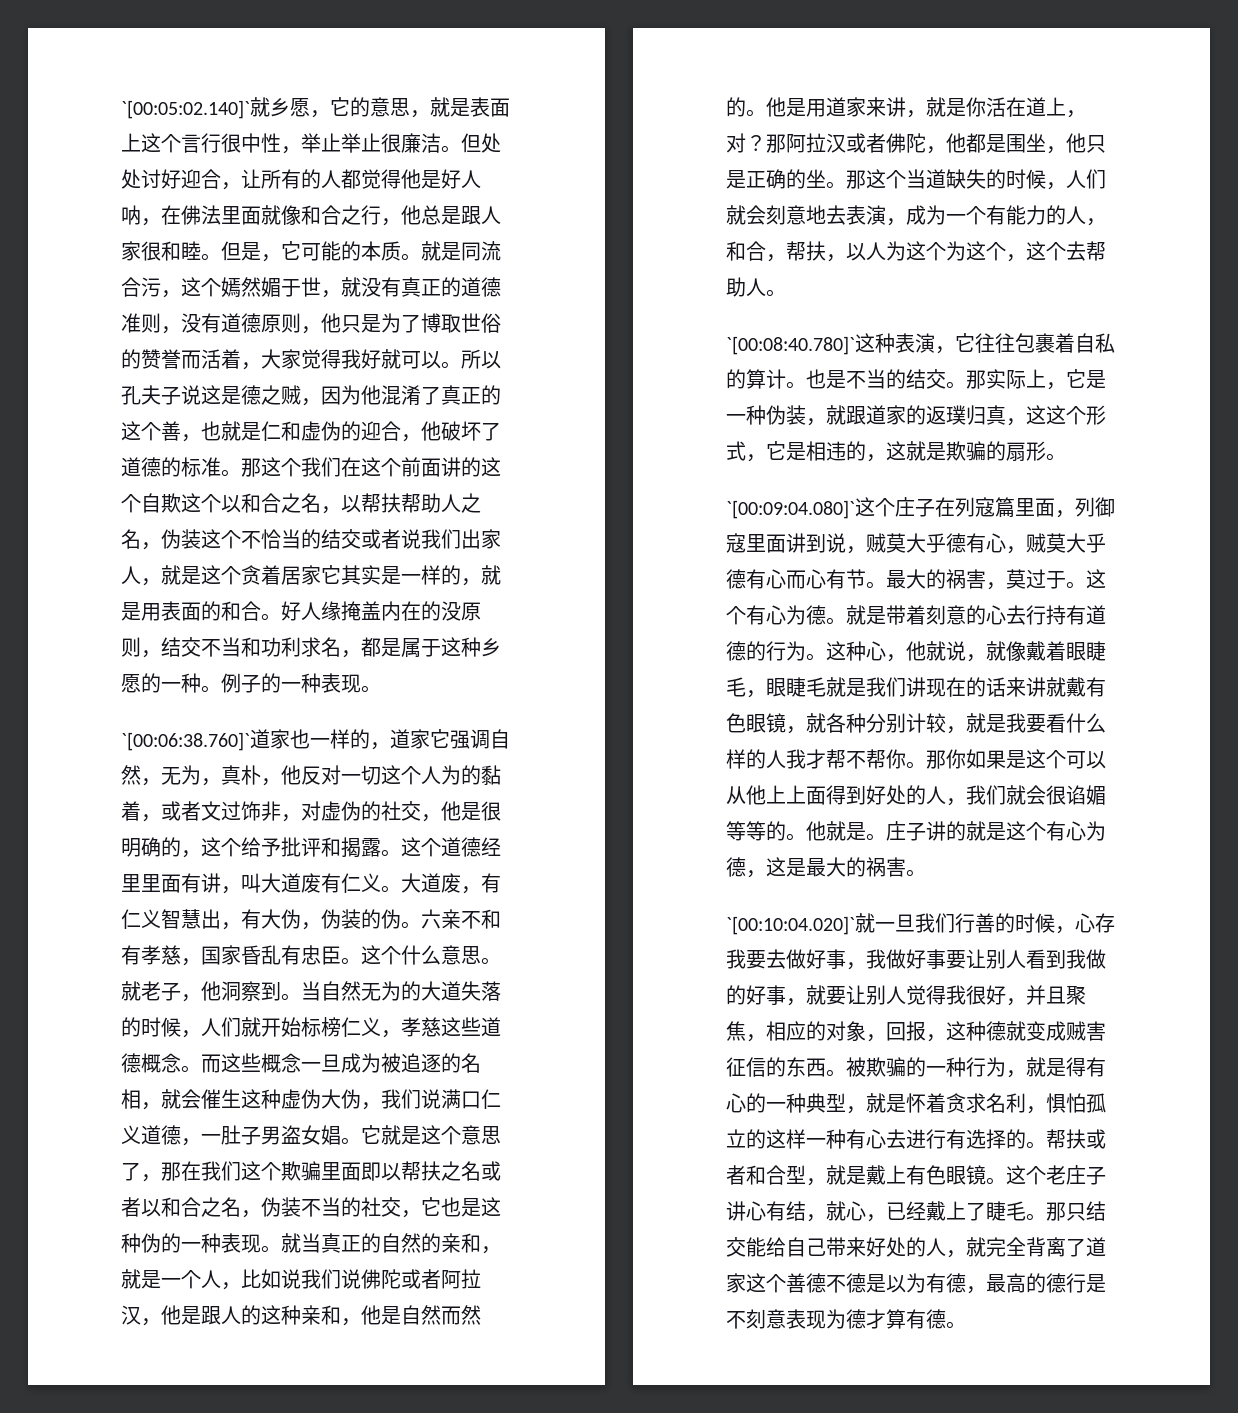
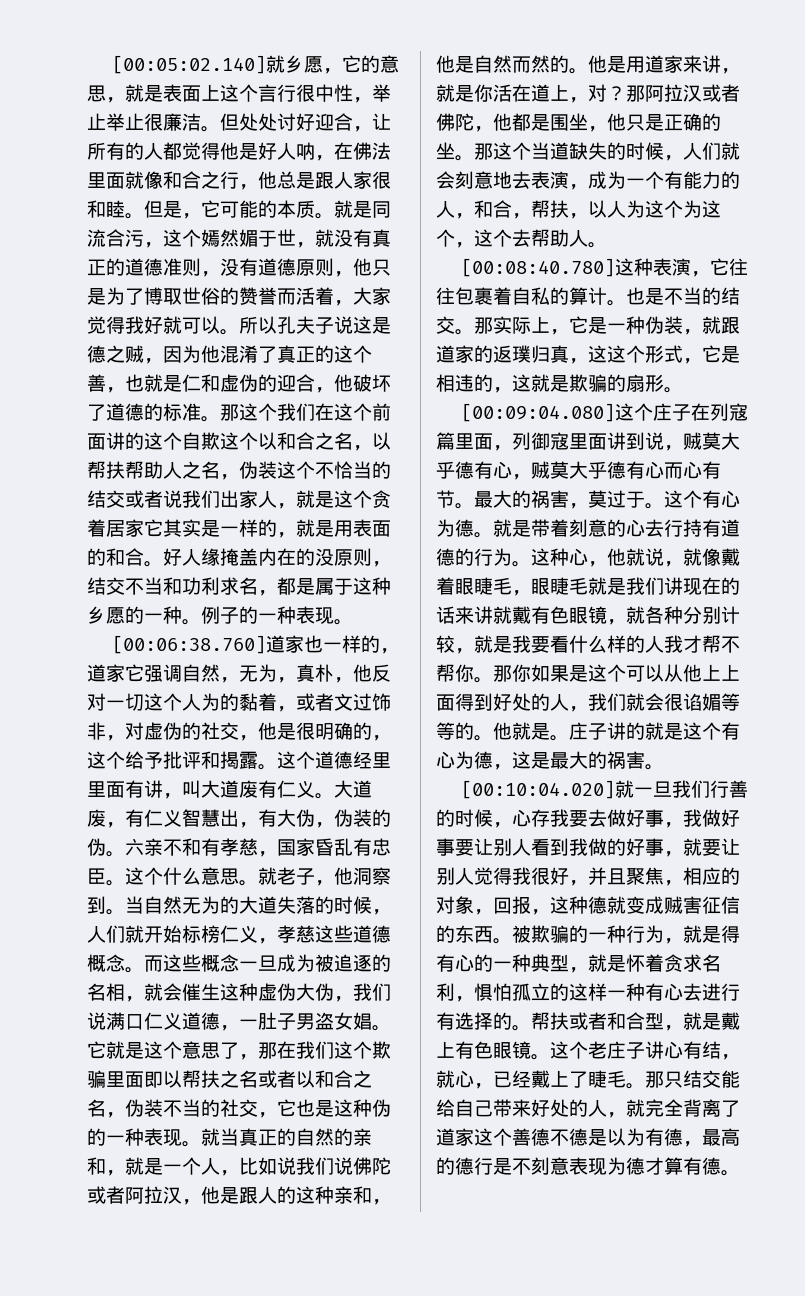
- `[00:05:02.140]`就乡愿，它的意思，就是表面上这个言行很中性，举止举止很廉洁。
+ [00:05:02.140]就乡愿，它的意思，就是表面上这个言行很中性，举止举止很廉洁。
- `[00:06:38.760]`道家也一样的，道家它强调自然，无为，真朴，他反对一切这个人为的黏着，或者文过饰非，对虚伪的社交，他是很明确的，这个给予批评和揭露。
+ [00:06:38.760]道家也一样的，道家它强调自然，无为，真朴，他反对一切这个人为的黏着，或者文过饰非，对虚伪的社交，他是很明确的，这个给予批评和揭露。
- `[00:08:40.780]`这种表演，它往往包裹着自私的算计。
+ [00:08:40.780]这种表演，它往往包裹着自私的算计。
- `[00:09:04.080]`这个庄子在列寇篇里面，列御寇里面讲到说，贼莫大乎德有心，贼莫大乎德有心而心有节。
+ [00:09:04.080]这个庄子在列寇篇里面，列御寇里面讲到说，贼莫大乎德有心，贼莫大乎德有心而心有节。
- `[00:10:04.020]`就一旦我们行善的时候，心存我要去做好事，我做好事要让别人看到我做的好事，就要让别人觉得我很好，并且聚焦，相应的对象，回报，这种德就变成贼害征信的东西。
+ [00:10:04.020]就一旦我们行善的时候，心存我要去做好事，我做好事要让别人看到我做的好事，就要让别人觉得我很好，并且聚焦，相应的对象，回报，这种德就变成贼害征信的东西。

